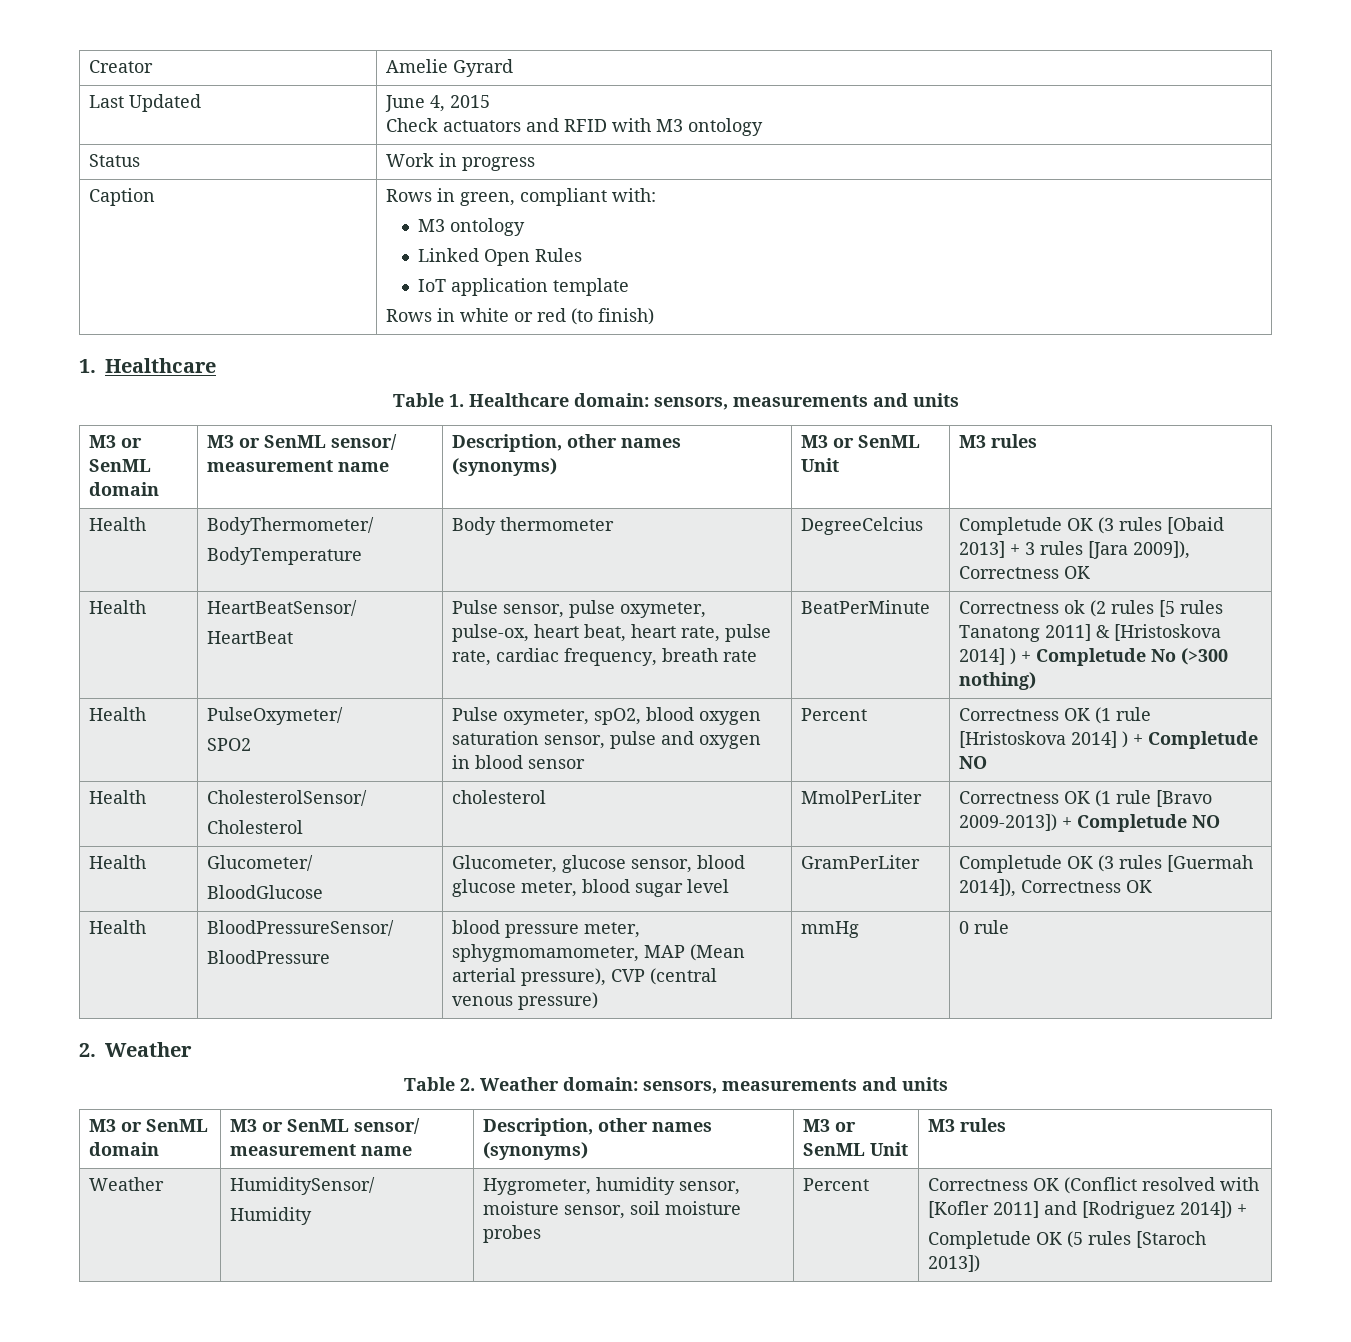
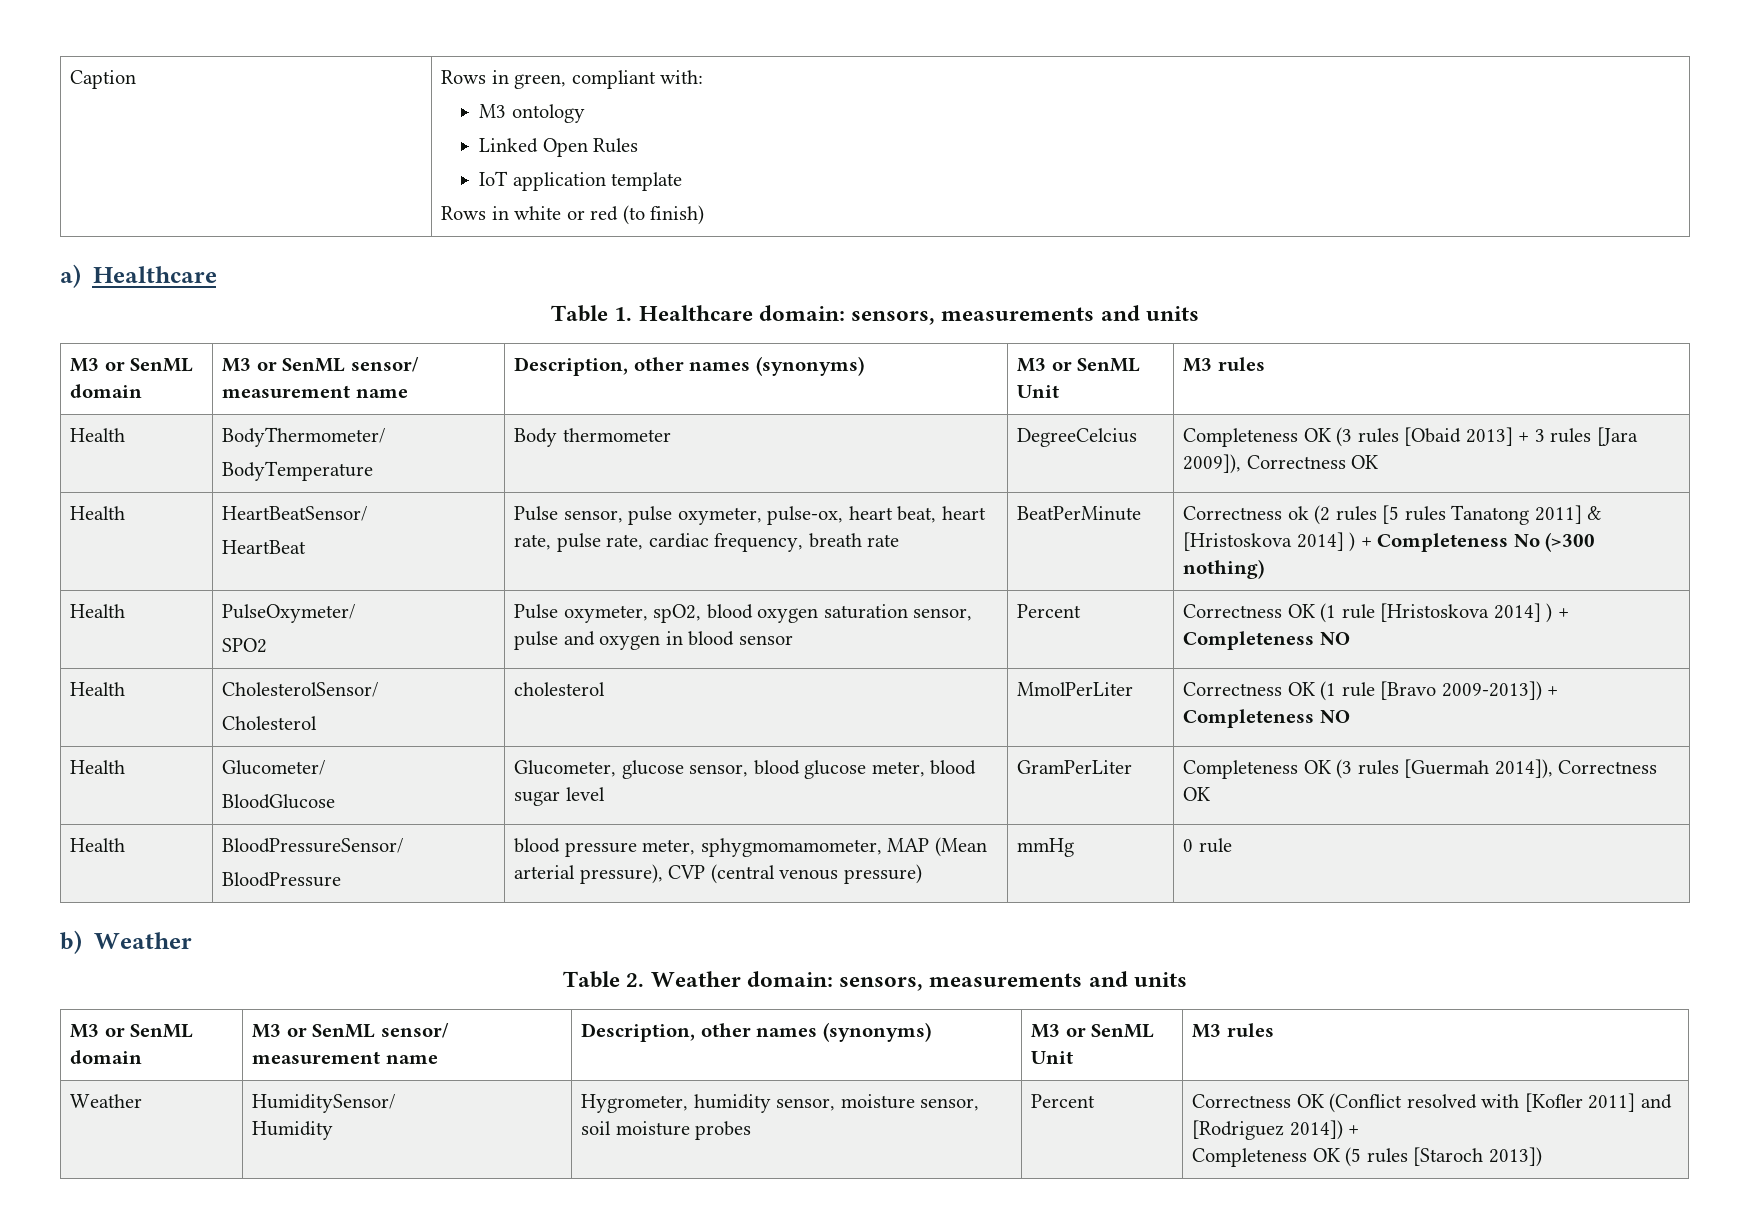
- Creator | Amelie Gyrard
- Last Updated | June 4, 2015
- Check actuators and RFID with M3 ontology
- Status | Work in progress
  Caption | Rows in green, compliant with:
  M3 ontology
  Linked Open Rules
  IoT application template
  Rows in white or red (to finish)
- 1. Healthcare
+ a) Healthcare
  Health | BodyThermometer/
- BodyTemperature | Body thermometer | DegreeCelcius | Completude OK (3 rules [Obaid 2013] + 3 rules [Jara 2009]), Correctness OK
+ BodyTemperature | Body thermometer | DegreeCelcius | Completeness OK (3 rules [Obaid 2013] + 3 rules [Jara 2009]), Correctness OK
  Health | HeartBeatSensor/
- HeartBeat | Pulse sensor, pulse oxymeter, pulse-ox, heart beat, heart rate, pulse rate, cardiac frequency, breath rate | BeatPerMinute | Correctness ok (2 rules [5 rules Tanatong 2011] & [Hristoskova 2014] ) + Completude No (>300 nothing)
+ HeartBeat | Pulse sensor, pulse oxymeter, pulse-ox, heart beat, heart rate, pulse rate, cardiac frequency, breath rate | BeatPerMinute | Correctness ok (2 rules [5 rules Tanatong 2011] & [Hristoskova 2014] ) + Completeness No (>300 nothing)
  Health | PulseOxymeter/
- SPO2 | Pulse oxymeter, spO2, blood oxygen saturation sensor, pulse and oxygen in blood sensor | Percent | Correctness OK (1 rule [Hristoskova 2014] ) + Completude NO
+ SPO2 | Pulse oxymeter, spO2, blood oxygen saturation sensor, pulse and oxygen in blood sensor | Percent | Correctness OK (1 rule [Hristoskova 2014] ) + Completeness NO
  Health | CholesterolSensor/
- Cholesterol | cholesterol | MmolPerLiter | Correctness OK (1 rule [Bravo 2009-2013]) + Completude NO
+ Cholesterol | cholesterol | MmolPerLiter | Correctness OK (1 rule [Bravo 2009-2013]) + Completeness NO
  Health | Glucometer/
- BloodGlucose | Glucometer, glucose sensor, blood glucose meter, blood sugar level | GramPerLiter | Completude OK (3 rules [Guermah 2014]), Correctness OK
+ BloodGlucose | Glucometer, glucose sensor, blood glucose meter, blood sugar level | GramPerLiter | Completeness OK (3 rules [Guermah 2014]), Correctness OK
  Health | BloodPressureSensor/
  BloodPressure | blood pressure meter, sphygmomamometer, MAP (Mean arterial pressure), CVP (central venous pressure) | mmHg | 0 rule
- 2. Weather
+ b) Weather
  Weather | HumiditySensor/
  Humidity | Hygrometer, humidity sensor, moisture sensor, soil moisture probes | Percent | Correctness OK (Conflict resolved with [Kofler 2011] and [Rodriguez 2014]) +
- Completude OK (5 rules [Staroch 2013])
+ Completeness OK (5 rules [Staroch 2013])

